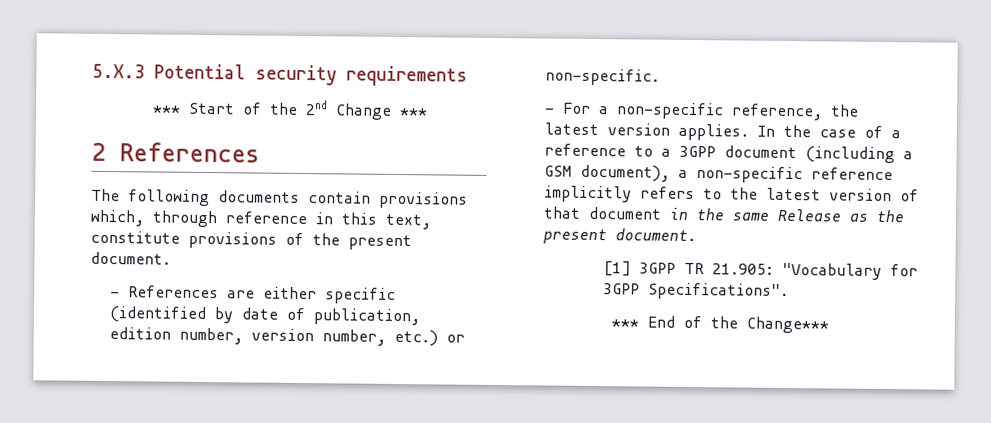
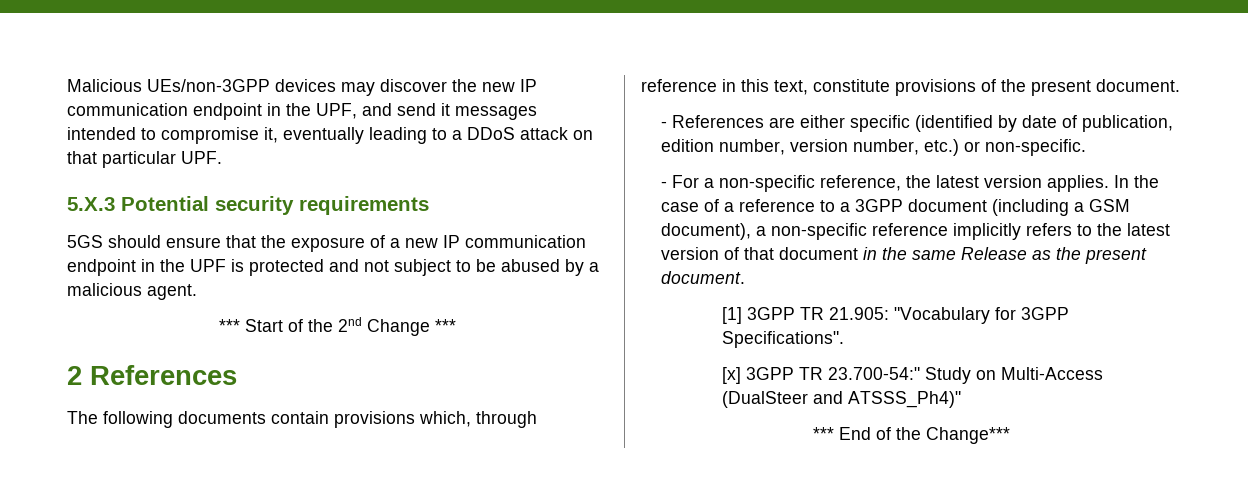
+ Malicious UEs/non-3GPP devices may discover the new IP communication endpoint in the UPF, and send it messages intended to compromise it, eventually leading to a DDoS attack on that particular UPF.
  5.X.3 Potential security requirements
+ 5GS should ensure that the exposure of a new IP communication endpoint in the UPF is protected and not subject to be abused by a malicious agent.
+ [x] 3GPP TR 23.700-54:" Study on Multi-Access (DualSteer and ATSSS_Ph4)"

